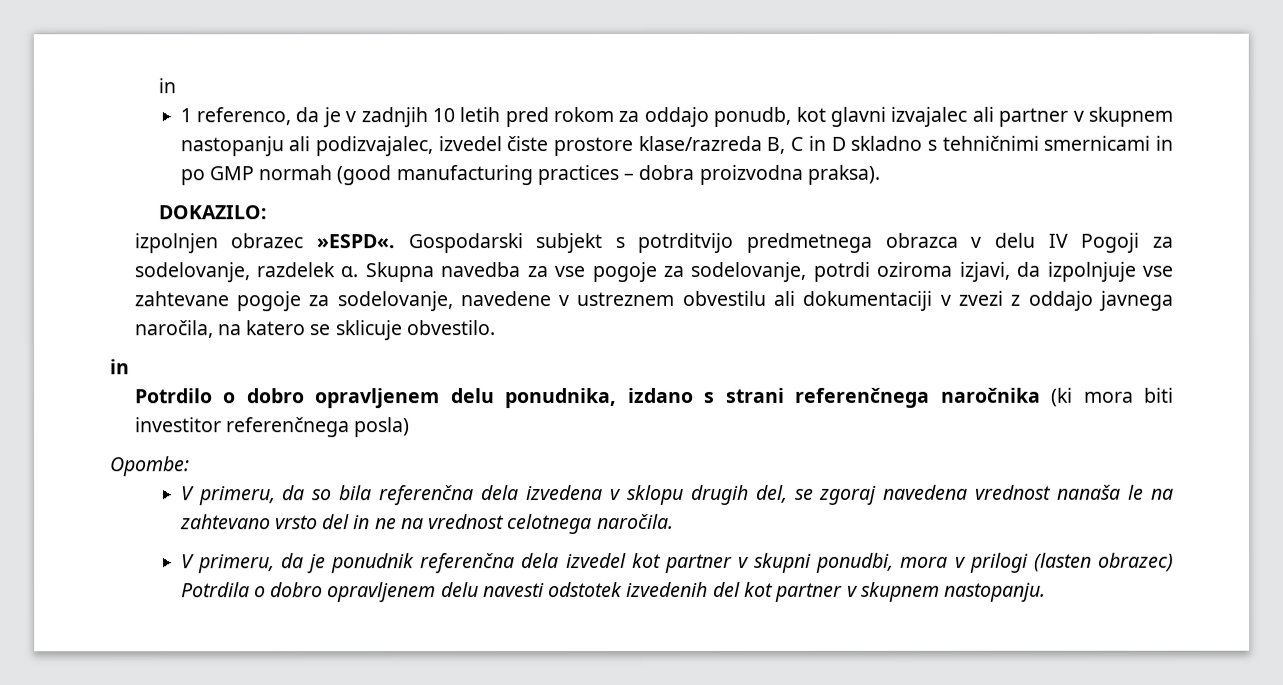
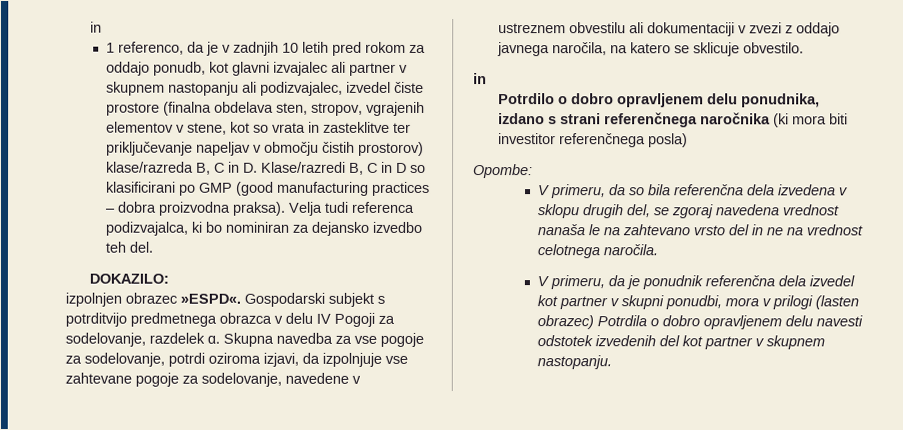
- 1 referenco, da je v zadnjih 10 letih pred rokom za oddajo ponudb, kot glavni izvajalec ali partner v skupnem nastopanju ali podizvajalec, izvedel čiste prostore klase/razreda B, C in D skladno s tehničnimi smernicami in po GMP normah (good manufacturing practices – dobra proizvodna praksa).
+ 1 referenco, da je v zadnjih 10 letih pred rokom za oddajo ponudb, kot glavni izvajalec ali partner v skupnem nastopanju ali podizvajalec, izvedel čiste prostore (finalna obdelava sten, stropov, vgrajenih elementov v stene, kot so vrata in zasteklitve ter priključevanje napeljav v območju čistih prostorov) klase/razreda B, C in D. Klase/razredi B, C in D so klasificirani po GMP (good manufacturing practices – dobra proizvodna praksa). Velja tudi referenca podizvajalca, ki bo nominiran za dejansko izvedbo teh del.

